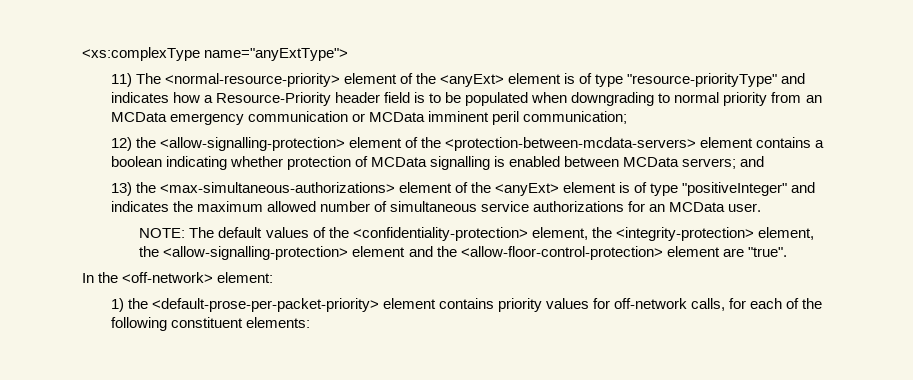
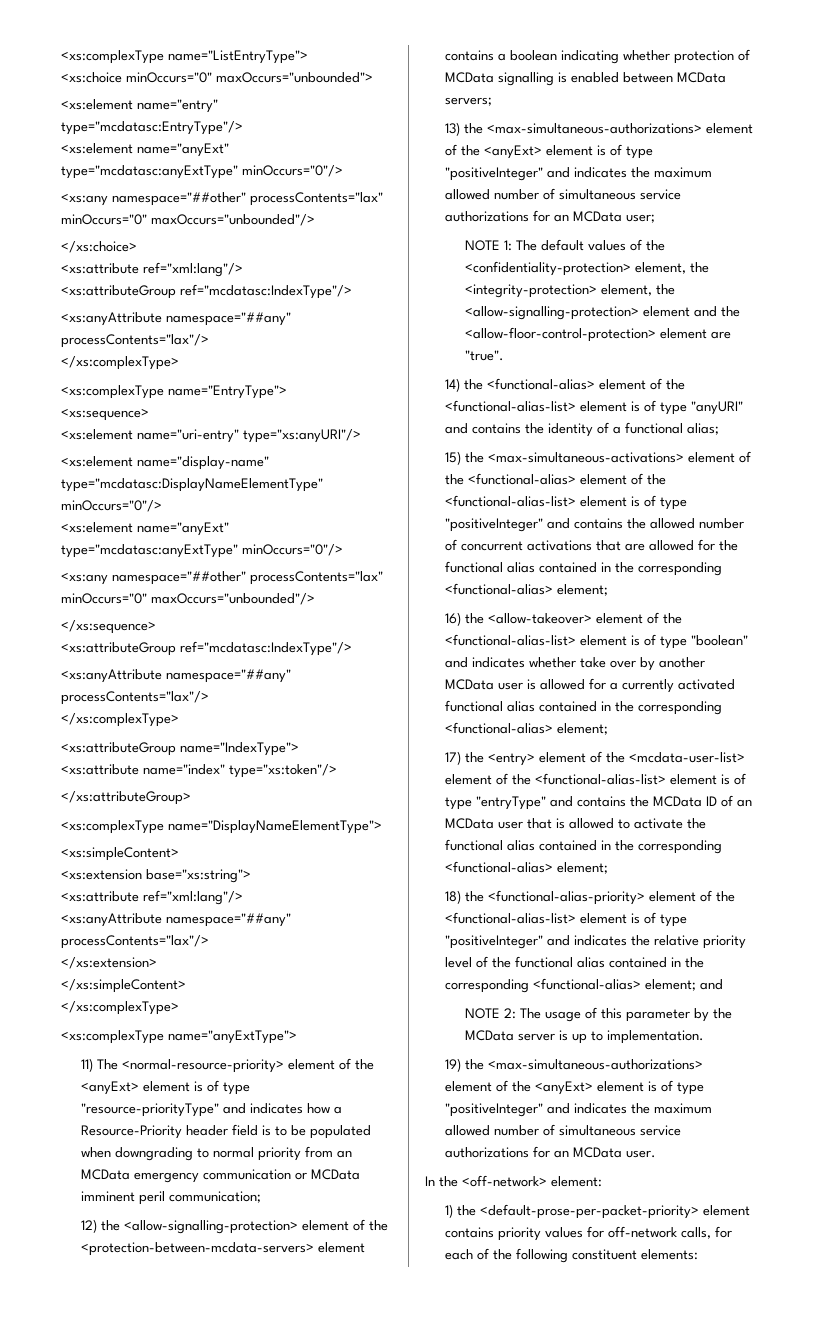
+ <xs:complexType name="ListEntryType">
+ <xs:choice minOccurs="0" maxOccurs="unbounded">
+ <xs:element name="entry" type="mcdatasc:EntryType"/>
+ <xs:element name="anyExt" type="mcdatasc:anyExtType" minOccurs="0"/>
+ <xs:any namespace="##other" processContents="lax" minOccurs="0" maxOccurs="unbounded"/>
+ </xs:choice>
+ <xs:attribute ref="xml:lang"/>
+ <xs:attributeGroup ref="mcdatasc:IndexType"/>
+ <xs:anyAttribute namespace="##any" processContents="lax"/>
+ </xs:complexType>
+ <xs:complexType name="EntryType">
+ <xs:sequence>
+ <xs:element name="uri-entry" type="xs:anyURI"/>
+ <xs:element name="display-name" type="mcdatasc:DisplayNameElementType" minOccurs="0"/>
+ <xs:element name="anyExt" type="mcdatasc:anyExtType" minOccurs="0"/>
+ <xs:any namespace="##other" processContents="lax" minOccurs="0" maxOccurs="unbounded"/>
+ </xs:sequence>
+ <xs:attributeGroup ref="mcdatasc:IndexType"/>
+ <xs:anyAttribute namespace="##any" processContents="lax"/>
+ </xs:complexType>
+ <xs:attributeGroup name="IndexType">
+ <xs:attribute name="index" type="xs:token"/>
+ </xs:attributeGroup>
+ <xs:complexType name="DisplayNameElementType">
+ <xs:simpleContent>
+ <xs:extension base="xs:string">
+ <xs:attribute ref="xml:lang"/>
+ <xs:anyAttribute namespace="##any" processContents="lax"/>
+ </xs:extension>
+ </xs:simpleContent>
+ </xs:complexType>
- 12) the <allow-signalling-protection> element of the <protection-between-mcdata-servers> element contains a boolean indicating whether protection of MCData signalling is enabled between MCData servers; and
+ 12) the <allow-signalling-protection> element of the <protection-between-mcdata-servers> element contains a boolean indicating whether protection of MCData signalling is enabled between MCData servers;
- 13) the <max-simultaneous-authorizations> element of the <anyExt> element is of type "positiveInteger" and indicates the maximum allowed number of simultaneous service authorizations for an MCData user.
- NOTE: The default values of the <confidentiality-protection> element, the <integrity-protection> element, the <allow-signalling-protection> element and the <allow-floor-control-protection> element are "true".
+ 13) the <max-simultaneous-authorizations> element of the <anyExt> element is of type "positiveInteger" and indicates the maximum allowed number of simultaneous service authorizations for an MCData user;
+ NOTE 1: The default values of the <confidentiality-protection> element, the <integrity-protection> element, the <allow-signalling-protection> element and the <allow-floor-control-protection> element are "true".
+ 14) the <functional-alias> element of the <functional-alias-list> element is of type "anyURI" and contains the identity of a functional alias;
+ 15) the <max-simultaneous-activations> element of the <functional-alias> element of the <functional-alias-list> element is of type "positiveInteger" and contains the allowed number of concurrent activations that are allowed for the functional alias contained in the corresponding <functional-alias> element;
+ 16) the <allow-takeover> element of the <functional-alias-list> element is of type "boolean" and indicates whether take over by another MCData user is allowed for a currently activated functional alias contained in the corresponding <functional-alias> element;
+ 17) the <entry> element of the <mcdata-user-list> element of the <functional-alias-list> element is of type "entryType" and contains the MCData ID of an MCData user that is allowed to activate the functional alias contained in the corresponding <functional-alias> element;
+ 18) the <functional-alias-priority> element of the <functional-alias-list> element is of type "positiveInteger" and indicates the relative priority level of the functional alias contained in the corresponding <functional-alias> element; and
+ NOTE 2: The usage of this parameter by the MCData server is up to implementation.
+ 19) the <max-simultaneous-authorizations> element of the <anyExt> element is of type "positiveInteger" and indicates the maximum allowed number of simultaneous service authorizations for an MCData user.

